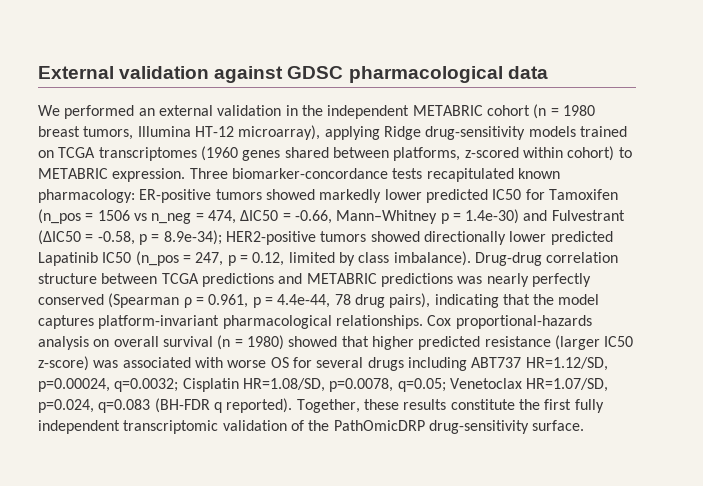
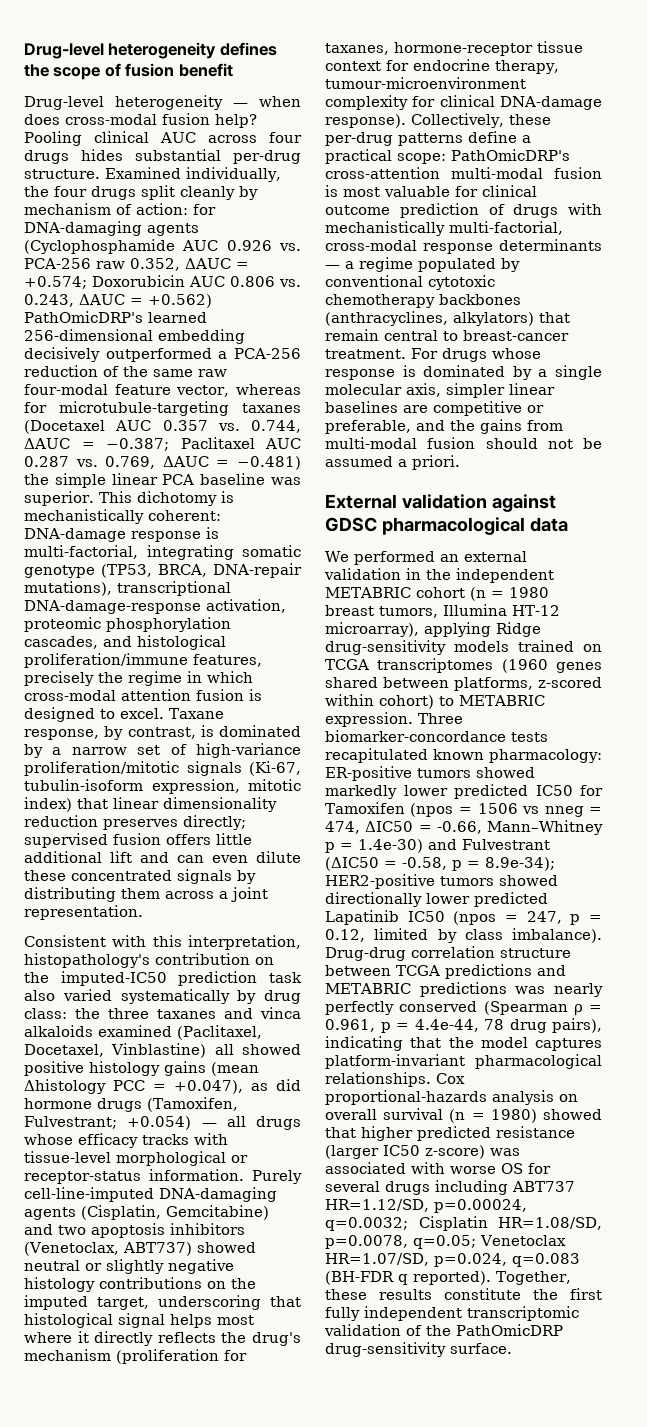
+ Drug-level heterogeneity defines the scope of fusion benefit
+ Drug-level heterogeneity — when does cross-modal fusion help? Pooling clinical AUC across four drugs hides substantial per-drug structure. Examined individually, the four drugs split cleanly by mechanism of action: for DNA-damaging agents (Cyclophosphamide AUC 0.926 vs. PCA-256 raw 0.352, ΔAUC = +0.574; Doxorubicin AUC 0.806 vs. 0.243, ΔAUC = +0.562) PathOmicDRP's learned 256-dimensional embedding decisively outperformed a PCA-256 reduction of the same raw four-modal feature vector, whereas for microtubule-targeting taxanes (Docetaxel AUC 0.357 vs. 0.744, ΔAUC = −0.387; Paclitaxel AUC 0.287 vs. 0.769, ΔAUC = −0.481) the simple linear PCA baseline was superior. This dichotomy is mechanistically coherent: DNA-damage response is multi-factorial, integrating somatic genotype (TP53, BRCA, DNA-repair mutations), transcriptional DNA-damage-response activation, proteomic phosphorylation cascades, and histological proliferation/immune features, precisely the regime in which cross-modal attention fusion is designed to excel. Taxane response, by contrast, is dominated by a narrow set of high-variance proliferation/mitotic signals (Ki-67, tubulin-isoform expression, mitotic index) that linear dimensionality reduction preserves directly; supervised fusion offers little additional lift and can even dilute these concentrated signals by distributing them across a joint representation.
+ Consistent with this interpretation, histopathology's contribution on the imputed-IC50 prediction task also varied systematically by drug class: the three taxanes and vinca alkaloids examined (Paclitaxel, Docetaxel, Vinblastine) all showed positive histology gains (mean Δhistology PCC = +0.047), as did hormone drugs (Tamoxifen, Fulvestrant; +0.054) — all drugs whose efficacy tracks with tissue-level morphological or receptor-status information. Purely cell-line-imputed DNA-damaging agents (Cisplatin, Gemcitabine) and two apoptosis inhibitors (Venetoclax, ABT737) showed neutral or slightly negative histology contributions on the imputed target, underscoring that histological signal helps most where it directly reflects the drug's mechanism (proliferation for taxanes, hormone-receptor tissue context for endocrine therapy, tumour-microenvironment complexity for clinical DNA-damage response). Collectively, these per-drug patterns define a practical scope: PathOmicDRP's cross-attention multi-modal fusion is most valuable for clinical outcome prediction of drugs with mechanistically multi-factorial, cross-modal response determinants — a regime populated by conventional cytotoxic chemotherapy backbones (anthracyclines, alkylators) that remain central to breast-cancer treatment. For drugs whose response is dominated by a single molecular axis, simpler linear baselines are competitive or preferable, and the gains from multi-modal fusion should not be assumed a priori.
- Three biomarker-concordance tests recapitulated known pharmacology: ER-positive tumors showed markedly lower predicted IC50 for Tamoxifen (n_pos = 1506 vs n_neg = 474, ΔIC50 = -0.66, Mann–Whitney p = 1.4e-30) and Fulvestrant (ΔIC50 = -0.58, p = 8.9e-34); HER2-positive tumors showed directionally lower predicted Lapatinib IC50 (n_pos = 247, p = 0.12, limited by class imbalance).
+ Three biomarker-concordance tests recapitulated known pharmacology: ER-positive tumors showed markedly lower predicted IC50 for Tamoxifen (npos = 1506 vs nneg = 474, ΔIC50 = -0.66, Mann–Whitney p = 1.4e-30) and Fulvestrant (ΔIC50 = -0.58, p = 8.9e-34); HER2-positive tumors showed directionally lower predicted Lapatinib IC50 (npos = 247, p = 0.12, limited by class imbalance).

